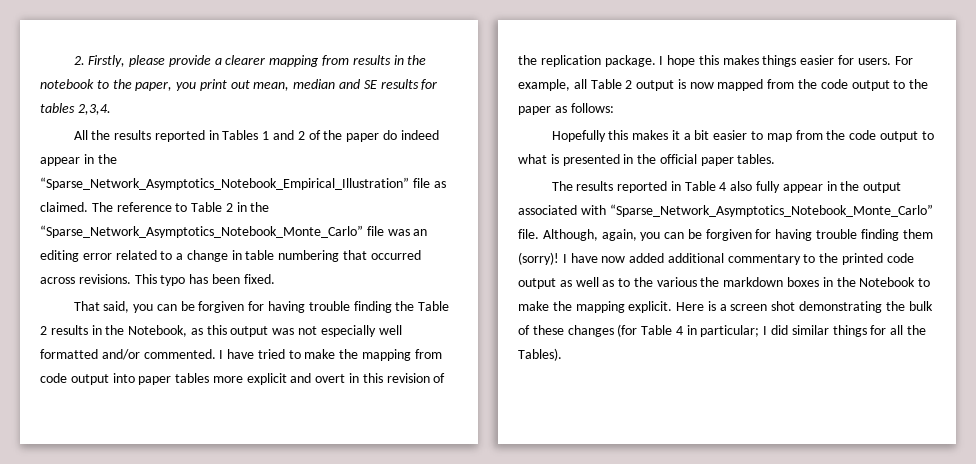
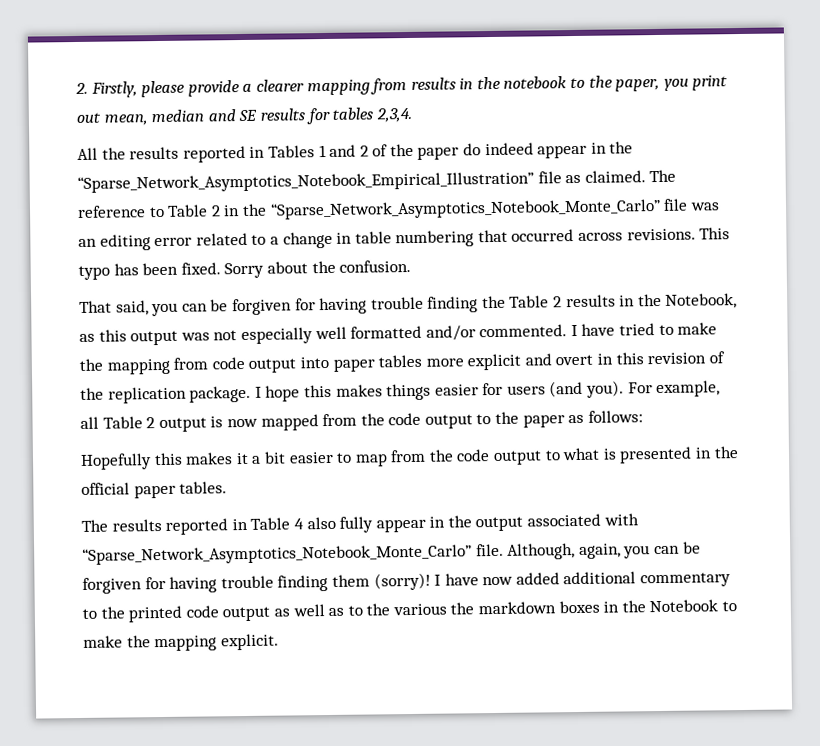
+ Sorry about the confusion.
- I hope this makes things easier for users.
+ I hope this makes things easier for users (and you).
- Here is a screen shot demonstrating the bulk of these changes (for Table 4 in particular; I did similar things for all the Tables).

